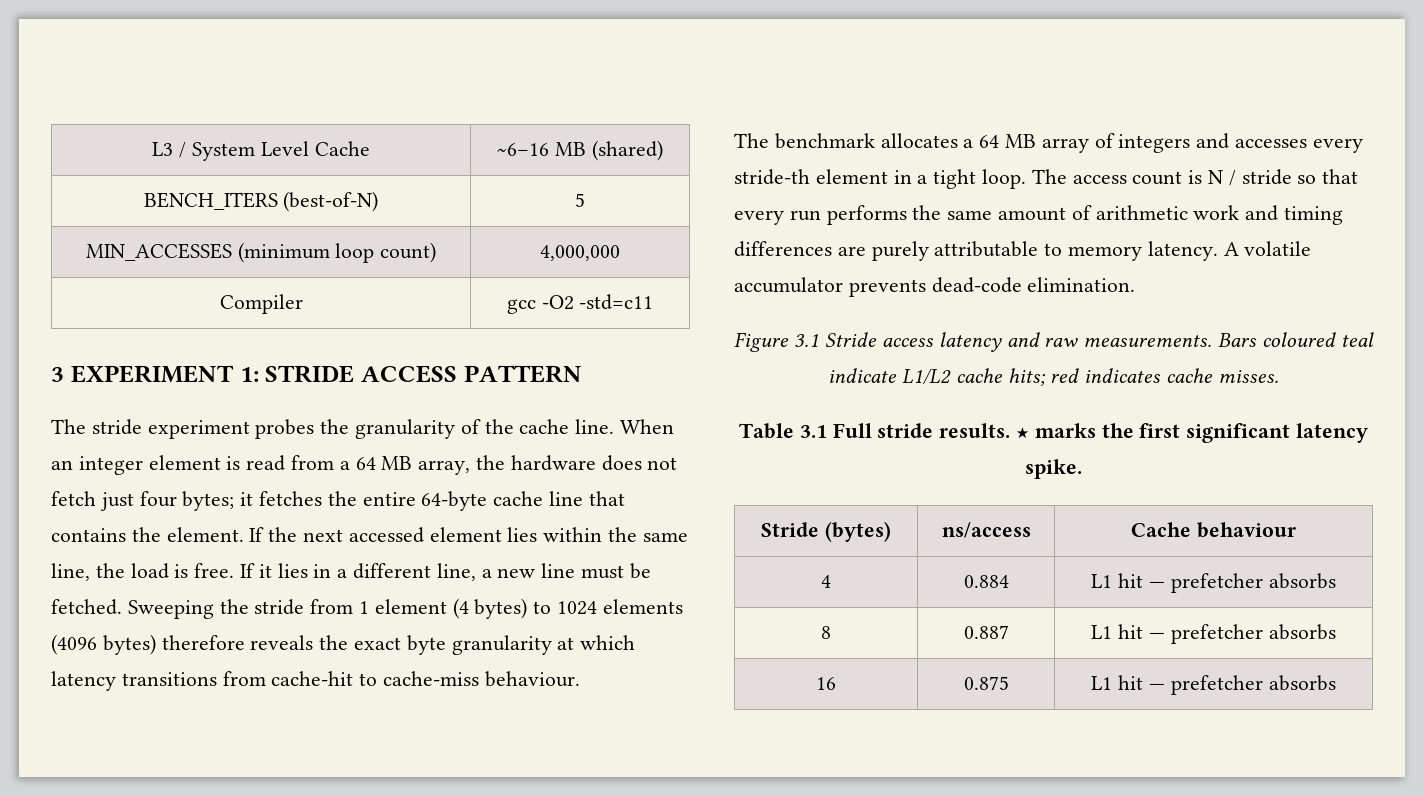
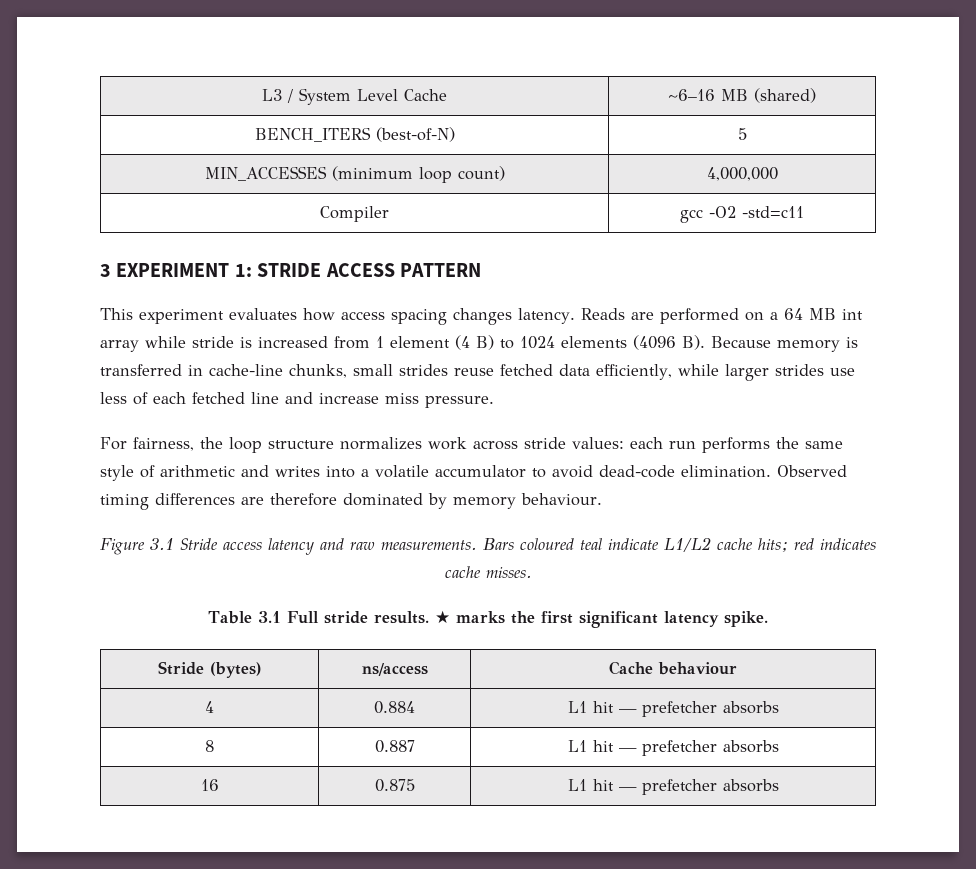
- The stride experiment probes the granularity of the cache line. When an integer element is read from a 64 MB array, the hardware does not fetch just four bytes; it fetches the entire 64-byte cache line that contains the element. If the next accessed element lies within the same line, the load is free. If it lies in a different line, a new line must be fetched. Sweeping the stride from 1 element (4 bytes) to 1024 elements (4096 bytes) therefore reveals the exact byte granularity at which latency transitions from cache-hit to cache-miss behaviour.
- The benchmark allocates a 64 MB array of integers and accesses every stride-th element in a tight loop. The access count is N / stride so that every run performs the same amount of arithmetic work and timing differences are purely attributable to memory latency. A volatile accumulator prevents dead-code elimination.
+ This experiment evaluates how access spacing changes latency. Reads are performed on a 64 MB int array while stride is increased from 1 element (4 B) to 1024 elements (4096 B). Because memory is transferred in cache-line chunks, small strides reuse fetched data efficiently, while larger strides use less of each fetched line and increase miss pressure.
+ For fairness, the loop structure normalizes work across stride values: each run performs the same style of arithmetic and writes into a volatile accumulator to avoid dead-code elimination. Observed timing differences are therefore dominated by memory behaviour.

